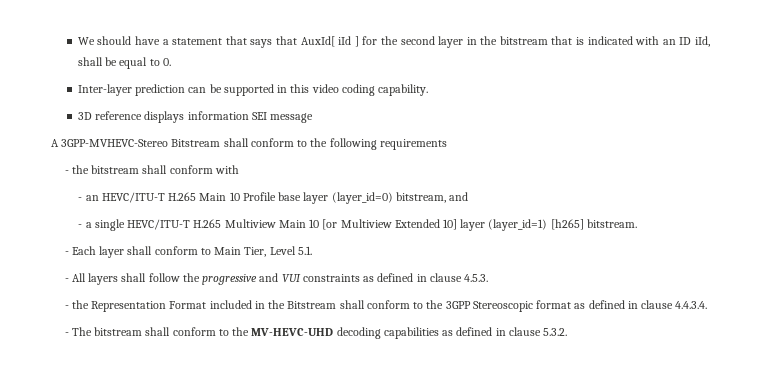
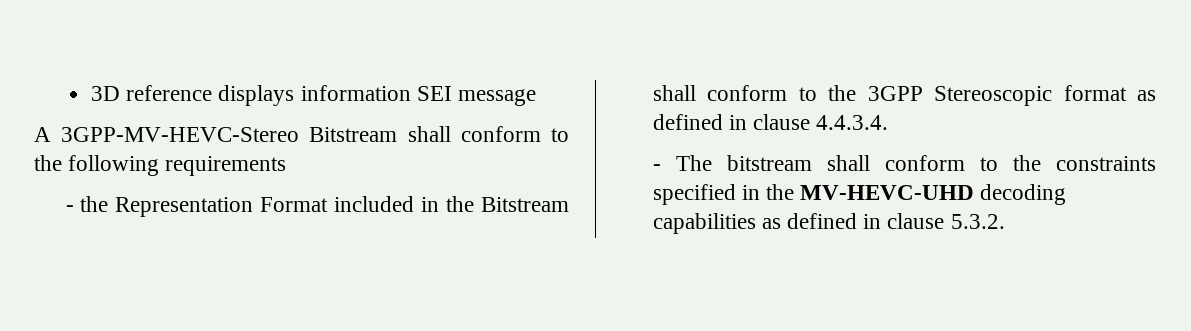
- We should have a statement that says that AuxId[ iId ] for the second layer in the bitstream that is indicated with an ID iId, shall be equal to 0.
- Inter-layer prediction can be supported in this video coding capability.
- A 3GPP-MVHEVC-Stereo Bitstream shall conform to the following requirements
+ A 3GPP-MV-HEVC-Stereo Bitstream shall conform to the following requirements
- - the bitstream shall conform with
- - an HEVC/ITU-T H.265 Main 10 Profile base layer (layer_id=0) bitstream, and
- - a single HEVC/ITU-T H.265 Multiview Main 10 [or Multiview Extended 10] layer (layer_id=1) [h265] bitstream.
- - Each layer shall conform to Main Tier, Level 5.1.
- - All layers shall follow the progressive and VUI constraints as defined in clause 4.5.3.
- - The bitstream shall conform to the MV-HEVC-UHD decoding capabilities as defined in clause 5.3.2.
+ - The bitstream shall conform to the constraints specified in the MV-HEVC-UHD decoding capabilities as defined in clause 5.3.2.

